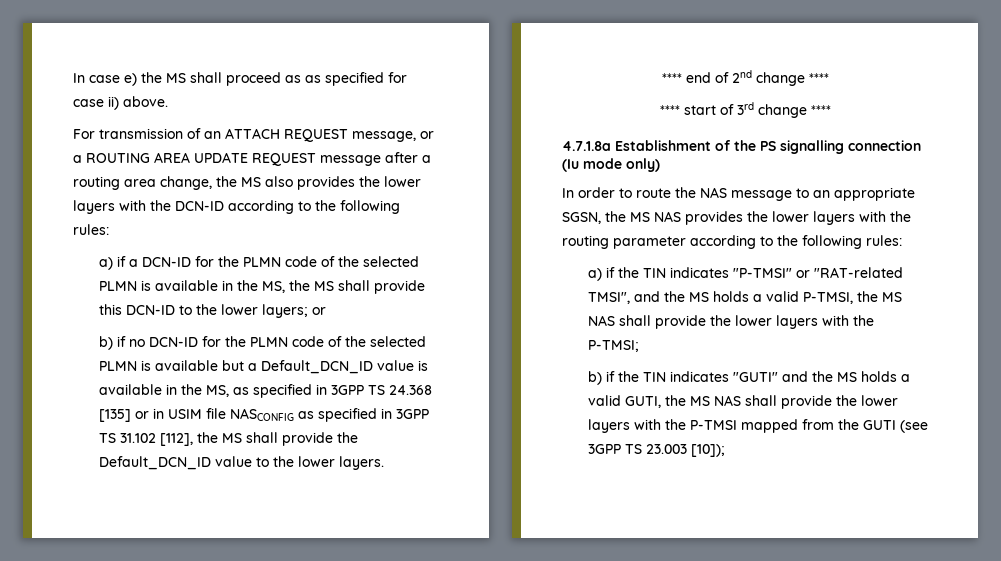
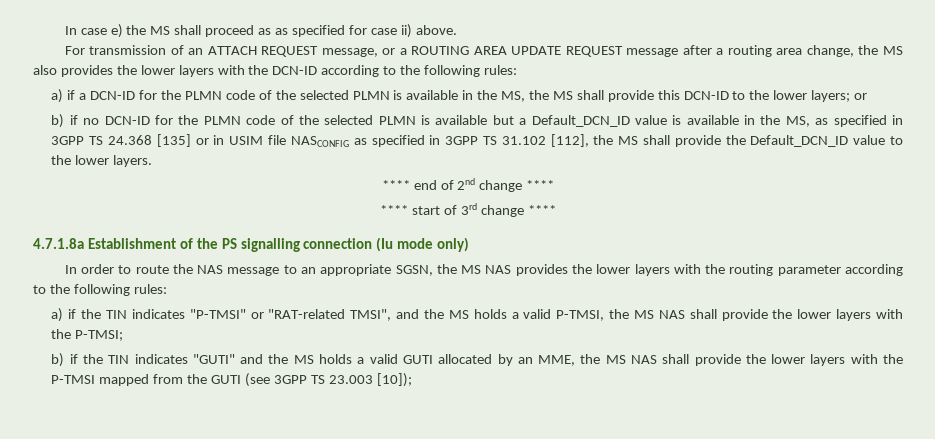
- b) if the TIN indicates "GUTI" and the MS holds a valid GUTI, the MS NAS shall provide the lower layers with the P-TMSI mapped from the GUTI (see 3GPP TS 23.003 [10]);
+ b) if the TIN indicates "GUTI" and the MS holds a valid GUTI allocated by an MME, the MS NAS shall provide the lower layers with the P-TMSI mapped from the GUTI (see 3GPP TS 23.003 [10]);

